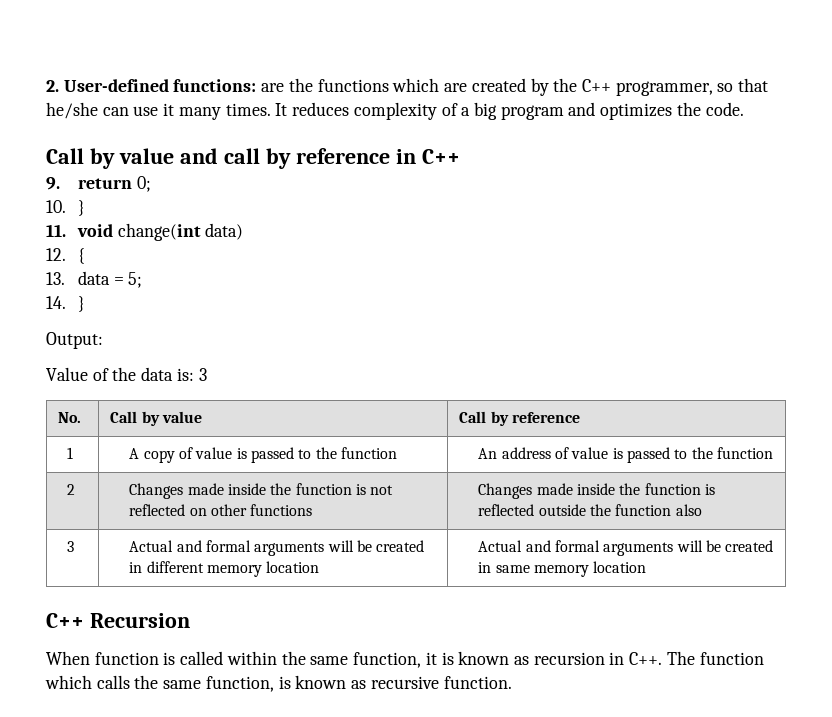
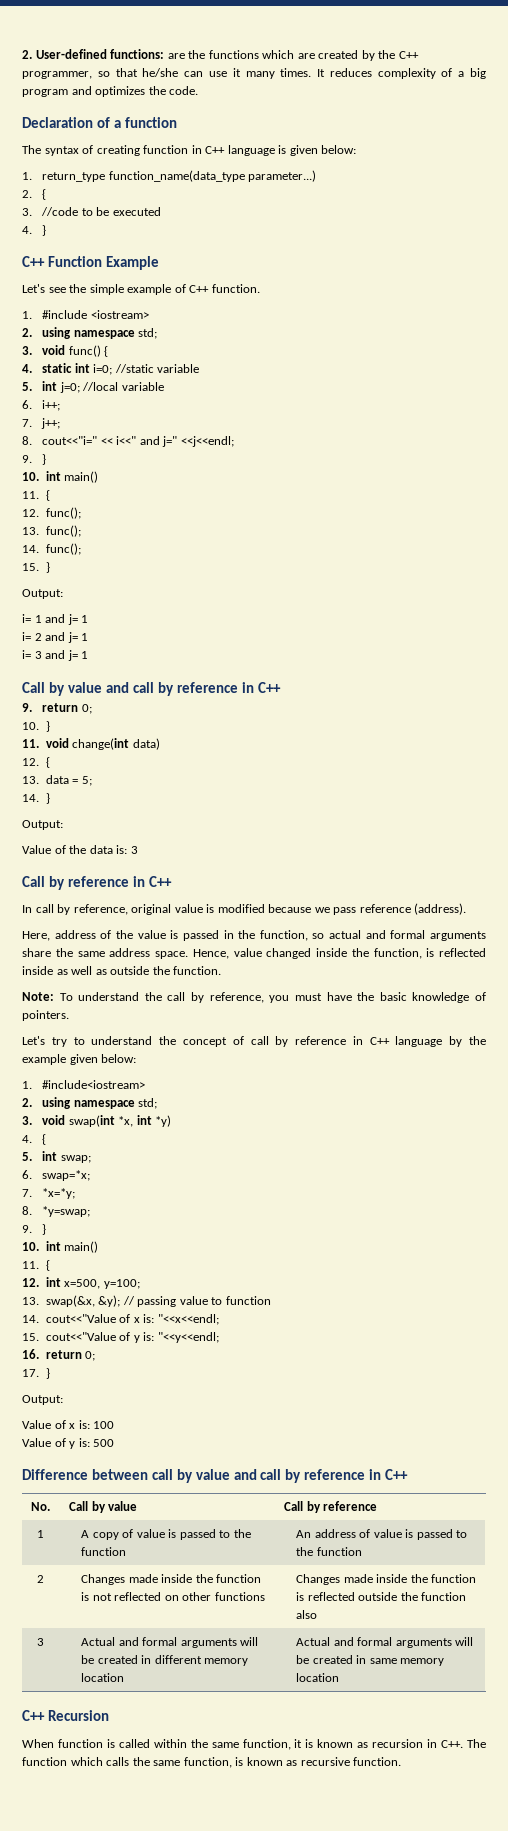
+ Declaration of a function
+ The syntax of creating function in C++ language is given below:
+ 1. return_type function_name(data_type parameter...)
+ 2. {
+ 3. //code to be executed
+ 4. }
+ C++ Function Example
+ Let's see the simple example of C++ function.
+ 1. #include <iostream>
+ 2. using namespace std;
+ 3. void func() {
+ 4. static int i=0; //static variable
+ 5. int j=0; //local variable
+ 6. i++;
+ 7. j++;
+ 8. cout<<"i=" << i<<" and j=" <<j<<endl;
+ 9. }
+ 10. int main()
+ 11. {
+ 12. func();
+ 13. func();
+ 14. func();
+ 15. }
+ Output:
+ i= 1 and j= 1
+ i= 2 and j= 1
+ i= 3 and j= 1
+ Call by reference in C++
+ In call by reference, original value is modified because we pass reference (address).
+ Here, address of the value is passed in the function, so actual and formal arguments share the same address space. Hence, value changed inside the function, is reflected inside as well as outside the function.
+ Note: To understand the call by reference, you must have the basic knowledge of pointers.
+ Let's try to understand the concept of call by reference in C++ language by the example given below:
+ 1. #include<iostream>
+ 2. using namespace std;
+ 3. void swap(int *x, int *y)
+ 4. {
+ 5. int swap;
+ 6. swap=*x;
+ 7. *x=*y;
+ 8. *y=swap;
+ 9. }
+ 10. int main()
+ 11. {
+ 12. int x=500, y=100;
+ 13. swap(&x, &y); // passing value to function
+ 14. cout<<"Value of x is: "<<x<<endl;
+ 15. cout<<"Value of y is: "<<y<<endl;
+ 16. return 0;
+ 17. }
+ Output:
+ Value of x is: 100
+ Value of y is: 500
+ Difference between call by value and call by reference in C++

